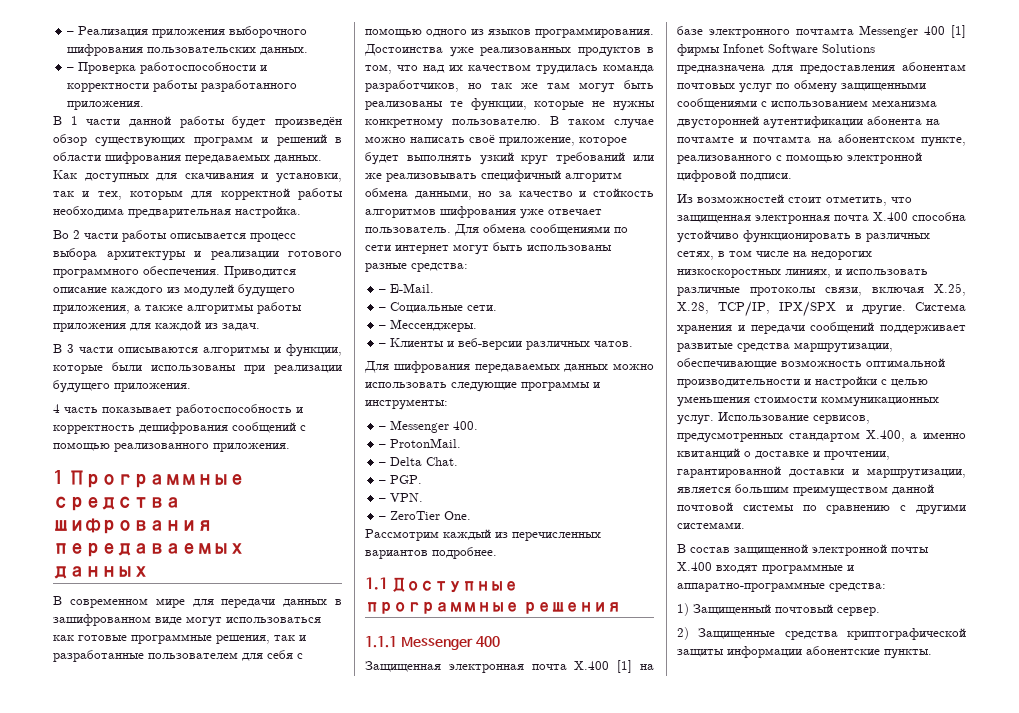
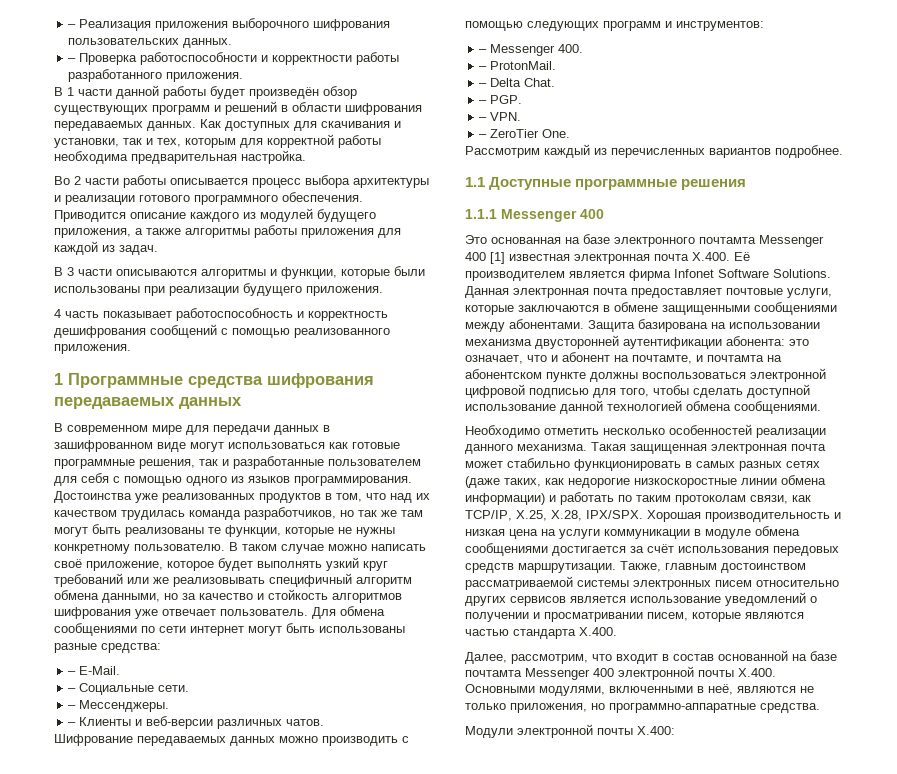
- Для шифрования передаваемых данных можно использовать следующие программы и инструменты:
+ Шифрование передаваемых данных можно производить с помощью следующих программ и инструментов:
- Защищенная электронная почта Х.400 [1] на базе электронного почтамта Messenger 400 [1] фирмы Infonet Software Solutions предназначена для предоставления абонентам почтовых услуг по обмену защищенными сообщениями с использованием механизма двусторонней аутентификации абонента на почтамте и почтамта на абонентском пункте, реализованного с помощью электронной цифровой подписи.
- Из возможностей стоит отметить, что защищенная электронная почта Х.400 способна устойчиво функционировать в различных сетях, в том числе на недорогих низкоскоростных линиях, и использовать различные протоколы связи, включая Х.25, X.28, TCP/IP, IPX/SPX и другие. Система хранения и передачи сообщений поддерживает развитые средства маршрутизации, обеспечивающие возможность оптимальной производительности и настройки с целью уменьшения стоимости коммуникационных услуг. Использование сервисов, предусмотренных стандартом Х.400, а именно квитанций о доставке и прочтении, гарантированной доставки и маршрутизации, является большим преимуществом данной почтовой системы по сравнению с другими системами.
- В состав защищенной электронной почты X.400 входят программные и аппаратно-программные средства:
- 1) Защищенный почтовый сервер.
- 2) Защищенные средства криптографической защиты информации абонентские пункты.
+ Это основанная на базе электронного почтамта Messenger 400 [1] известная электронная почта X.400. Её производителем является фирма Infonet Software Solutions. Данная электронная почта предоставляет почтовые услуги, которые заключаются в обмене защищенными сообщениями между абонентами. Защита базирована на использовании механизма двусторонней аутентификации абонента: это означает, что и абонент на почтамте, и почтамта на абонентском пункте должны воспользоваться электронной цифровой подписью для того, чтобы сделать доступной использование данной технологией обмена сообщениями.
+ Необходимо отметить несколько особенностей реализации данного механизма. Такая защищенная электронная почта может стабильно функционировать в самых разных сетях (даже таких, как недорогие низкоскоростные линии обмена информации) и работать по таким протоколам связи, как TCP/IP, X.25, X.28, IPX/SPX. Хорошая производительность и низкая цена на услуги коммуникации в модуле обмена сообщениями достигается за счёт использования передовых средств маршрутизации. Также, главным достоинством рассматриваемой системы электронных писем относительно других сервисов является использование уведомлений о получении и просматривании писем, которые являются частью стандарта X.400.
+ Далее, рассмотрим, что входит в состав основанной на базе почтамта Messenger 400 электронной почты X.400. Основными модулями, включенными в неё, являются не только приложения, но программно-аппаратные средства.
+ Модули электронной почты X.400:

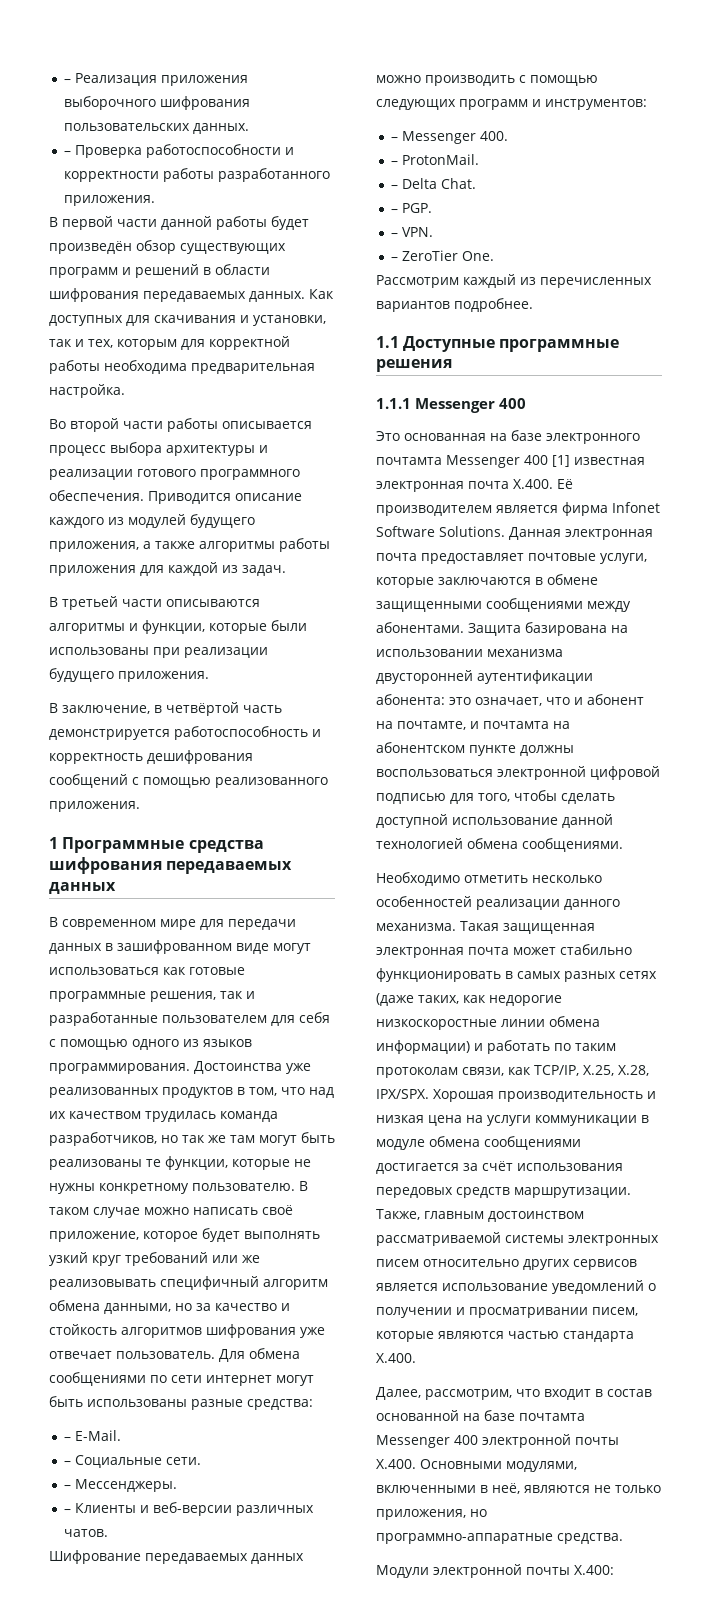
- В 1 части данной работы будет произведён обзор существующих программ и решений в области шифрования передаваемых данных.
+ В первой части данной работы будет произведён обзор существующих программ и решений в области шифрования передаваемых данных.
- Во 2 части работы описывается процесс выбора архитектуры и реализации готового программного обеспечения.
+ Во второй части работы описывается процесс выбора архитектуры и реализации готового программного обеспечения.
- В 3 части описываются алгоритмы и функции, которые были использованы при реализации будущего приложения.
+ В третьей части описываются алгоритмы и функции, которые были использованы при реализации будущего приложения.
- 4 часть показывает работоспособность и корректность дешифрования сообщений с помощью реализованного приложения.
+ В заключение, в четвёртой часть демонстрируется работоспособность и корректность дешифрования сообщений с помощью реализованного приложения.

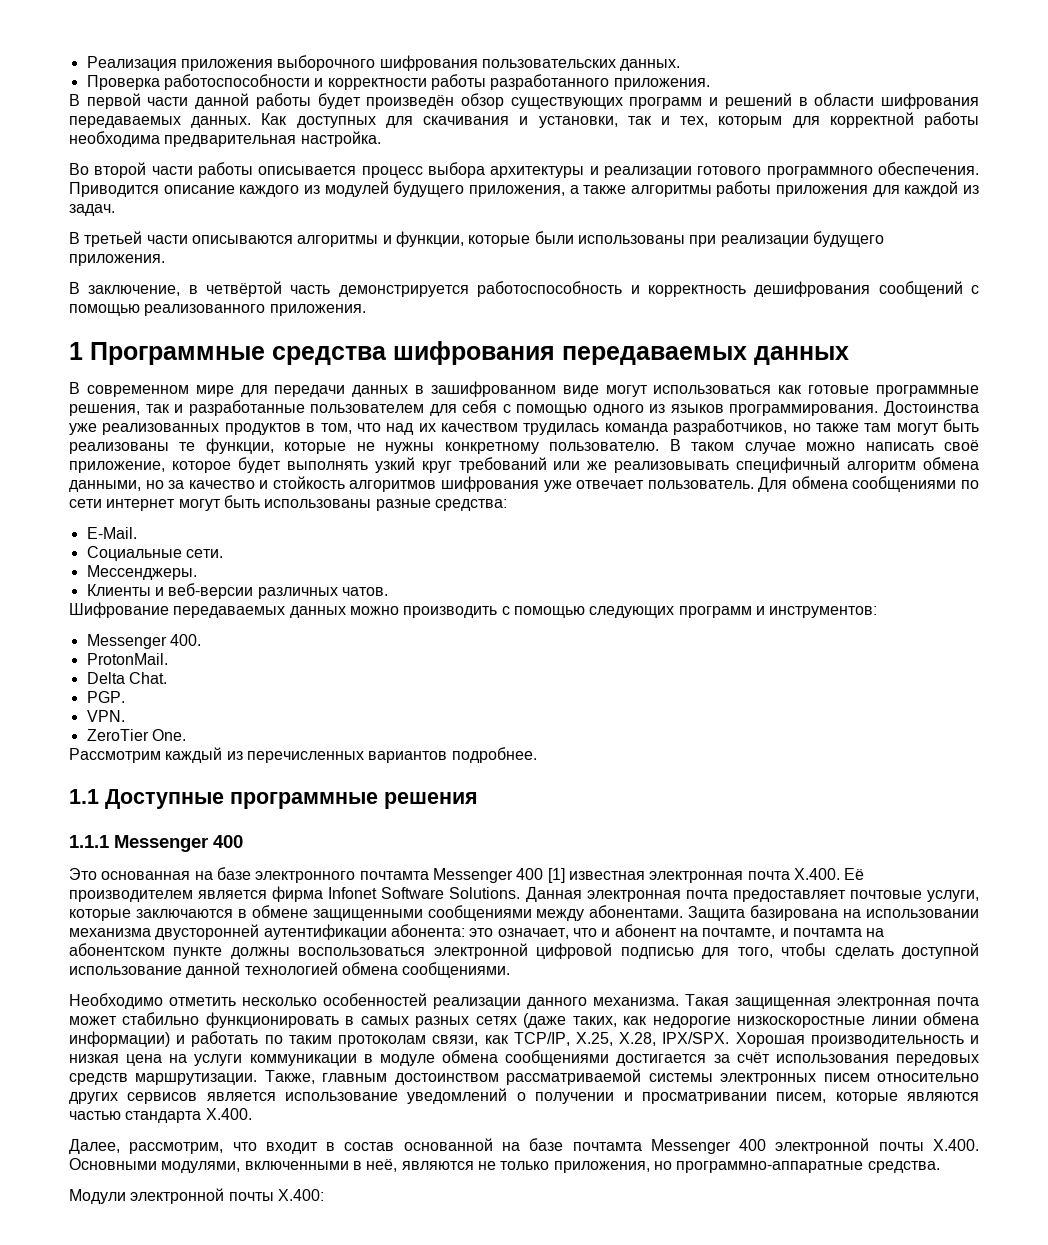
- – Реализация приложения выборочного шифрования пользовательских данных.
+ Реализация приложения выборочного шифрования пользовательских данных.
- – Проверка работоспособности и корректности работы разработанного приложения.
+ Проверка работоспособности и корректности работы разработанного приложения.
- Достоинства уже реализованных продуктов в том, что над их качеством трудилась команда разработчиков, но так же там могут быть реализованы те функции, которые не нужны конкретному пользователю.
+ Достоинства уже реализованных продуктов в том, что над их качеством трудилась команда разработчиков, но также там могут быть реализованы те функции, которые не нужны конкретному пользователю.
- – E-Mail.
+ E-Mail.
- – Социальные сети.
+ Социальные сети.
- – Мессенджеры.
+ Мессенджеры.
- – Клиенты и веб-версии различных чатов.
+ Клиенты и веб-версии различных чатов.
- – Messenger 400.
+ Messenger 400.
- – ProtonMail.
+ ProtonMail.
- – Delta Chat.
+ Delta Chat.
- – PGP.
+ PGP.
- – VPN.
+ VPN.
- – ZeroTier One.
+ ZeroTier One.

